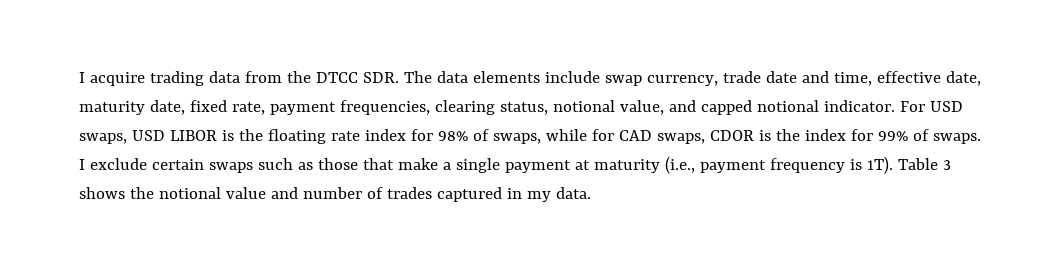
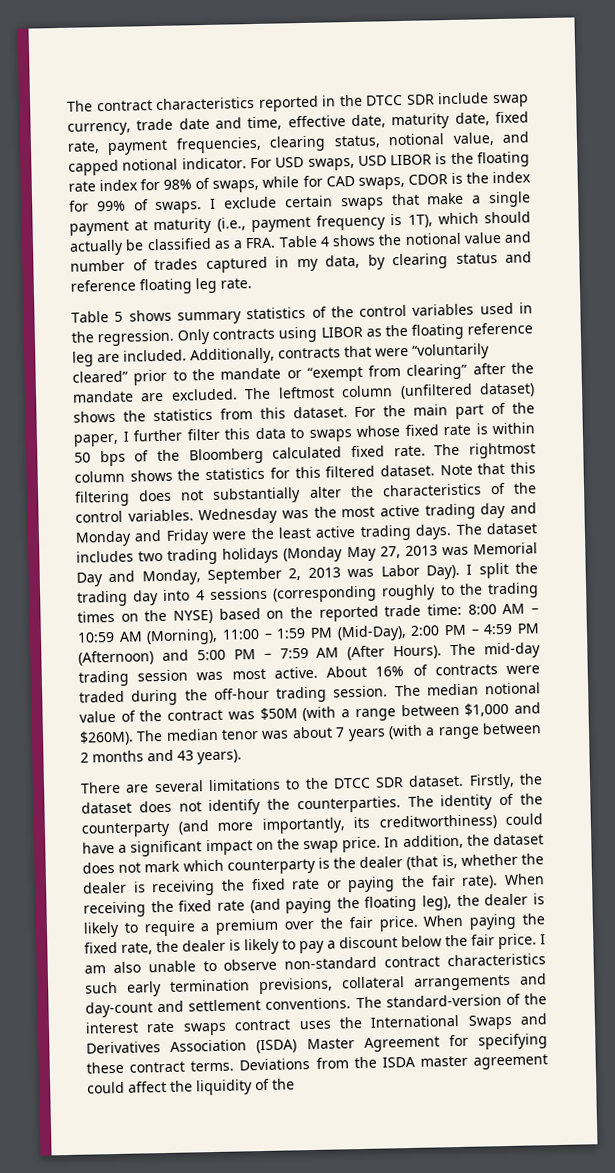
- I acquire trading data from the DTCC SDR. The data elements include swap currency, trade date and time, effective date, maturity date, fixed rate, payment frequencies, clearing status, notional value, and capped notional indicator.
+ The contract characteristics reported in the DTCC SDR include swap currency, trade date and time, effective date, maturity date, fixed rate, payment frequencies, clearing status, notional value, and capped notional indicator.
- I exclude certain swaps such as those that make a single payment at maturity (i.e., payment frequency is 1T). Table 3 shows the notional value and number of trades captured in my data.
+ I exclude certain swaps that make a single payment at maturity (i.e., payment frequency is 1T), which should actually be classified as a FRA. Table 4 shows the notional value and number of trades captured in my data, by clearing status and reference floating leg rate.
+ Table 5 shows summary statistics of the control variables used in the regression. Only contracts using LIBOR as the floating reference leg are included. Additionally, contracts that were “voluntarily cleared” prior to the mandate or “exempt from clearing” after the mandate are excluded. The leftmost column (unfiltered dataset) shows the statistics from this dataset. For the main part of the paper, I further filter this data to swaps whose fixed rate is within 50 bps of the Bloomberg calculated fixed rate. The rightmost column shows the statistics for this filtered dataset. Note that this filtering does not substantially alter the characteristics of the control variables. Wednesday was the most active trading day and Monday and Friday were the least active trading days. The dataset includes two trading holidays (Monday May 27, 2013 was Memorial Day and Monday, September 2, 2013 was Labor Day). I split the trading day into 4 sessions (corresponding roughly to the trading times on the NYSE) based on the reported trade time: 8:00 AM – 10:59 AM (Morning), 11:00 – 1:59 PM (Mid-Day), 2:00 PM – 4:59 PM (Afternoon) and 5:00 PM – 7:59 AM (After Hours). The mid-day trading session was most active. About 16% of contracts were traded during the off-hour trading session. The median notional value of the contract was $50M (with a range between $1,000 and $260M). The median tenor was about 7 years (with a range between 2 months and 43 years).
+ There are several limitations to the DTCC SDR dataset. Firstly, the dataset does not identify the counterparties. The identity of the counterparty (and more importantly, its creditworthiness) could have a significant impact on the swap price. In addition, the dataset does not mark which counterparty is the dealer (that is, whether the dealer is receiving the fixed rate or paying the fair rate). When receiving the fixed rate (and paying the floating leg), the dealer is likely to require a premium over the fair price. When paying the fixed rate, the dealer is likely to pay a discount below the fair price. I am also unable to observe non-standard contract characteristics such early termination previsions, collateral arrangements and day-count and settlement conventions. The standard-version of the interest rate swaps contract uses the International Swaps and Derivatives Association (ISDA) Master Agreement for specifying these contract terms. Deviations from the ISDA master agreement could affect the liquidity of the

